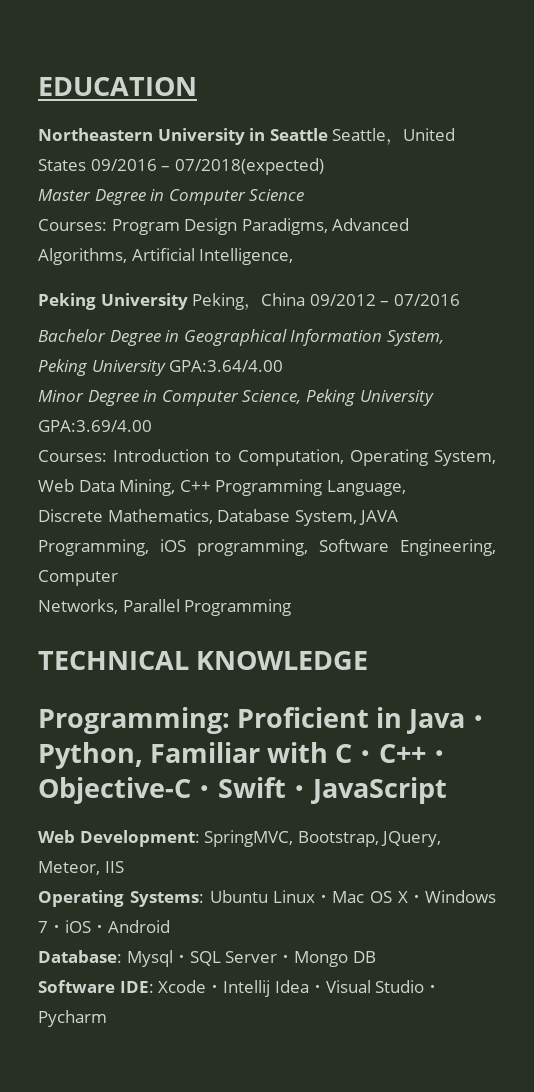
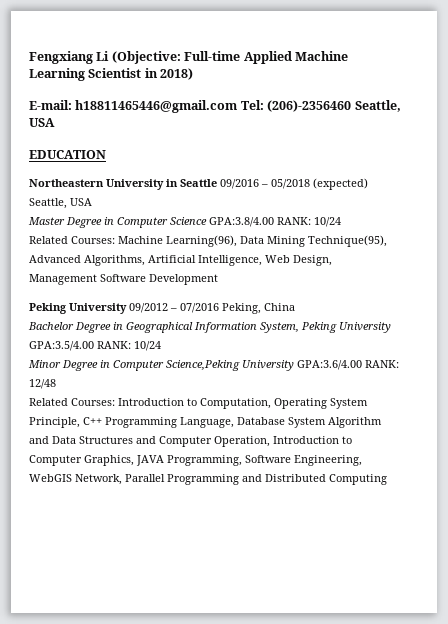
+ Fengxiang Li (Objective: Full-time Applied Machine Learning Scientist in 2018)
+ E-mail: h18811465446@gmail.com Tel: (206)-2356460 Seattle, USA
- Northeastern University in Seattle Seattle，United States 09/2016 – 07/2018(expected)
+ Northeastern University in Seattle 09/2016 – 05/2018 (expected) Seattle, USA
- Master Degree in Computer Science
- Courses: Program Design Paradigms, Advanced Algorithms, Artificial Intelligence,
- Peking University Peking，China 09/2012 – 07/2016
+ Master Degree in Computer Science GPA:3.8/4.00 RANK: 10/24
+ Related Courses: Machine Learning(96), Data Mining Technique(95), Advanced Algorithms, Artificial Intelligence, Web Design, Management Software Development
+ Peking University 09/2012 – 07/2016 Peking, China
- Bachelor Degree in Geographical Information System, Peking University GPA:3.64/4.00
+ Bachelor Degree in Geographical Information System, Peking University GPA:3.5/4.00 RANK: 10/24
- Minor Degree in Computer Science, Peking University GPA:3.69/4.00
- Courses: Introduction to Computation, Operating System, Web Data Mining, C++ Programming Language,
- Discrete Mathematics, Database System, JAVA Programming, iOS programming, Software Engineering, Computer
- Networks, Parallel Programming
- TECHNICAL KNOWLEDGE
- Programming: Proficient in Java・Python, Familiar with C・C++・Objective-C・Swift・JavaScript
- Web Development: SpringMVC, Bootstrap, JQuery, Meteor, IIS
- Operating Systems: Ubuntu Linux・Mac OS X・Windows 7・iOS・Android
- Database: Mysql・SQL Server・Mongo DB
- Software IDE: Xcode・Intellij Idea・Visual Studio・Pycharm
+ Minor Degree in Computer Science,Peking University GPA:3.6/4.00 RANK: 12/48
+ Related Courses: Introduction to Computation, Operating System Principle, C++ Programming Language, Database System Algorithm and Data Structures and Computer Operation, Introduction to Computer Graphics, JAVA Programming, Software Engineering, WebGIS Network, Parallel Programming and Distributed Computing

